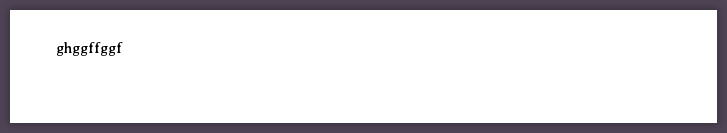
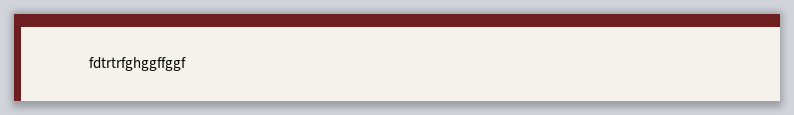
- ghggffggf
+ fdtrtrfghggffggf

